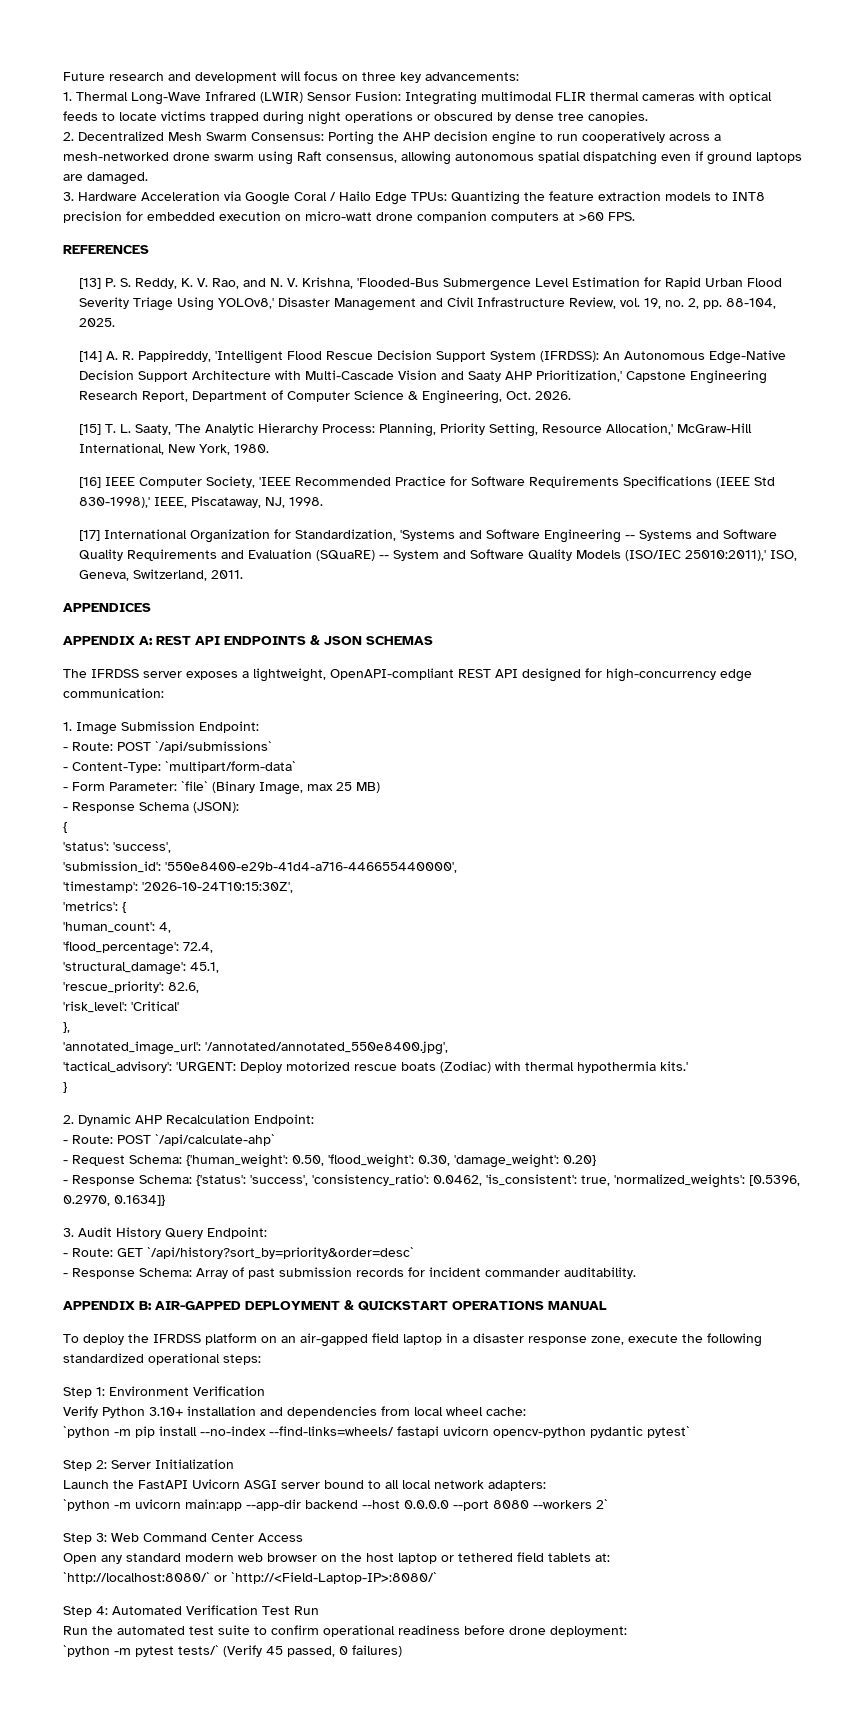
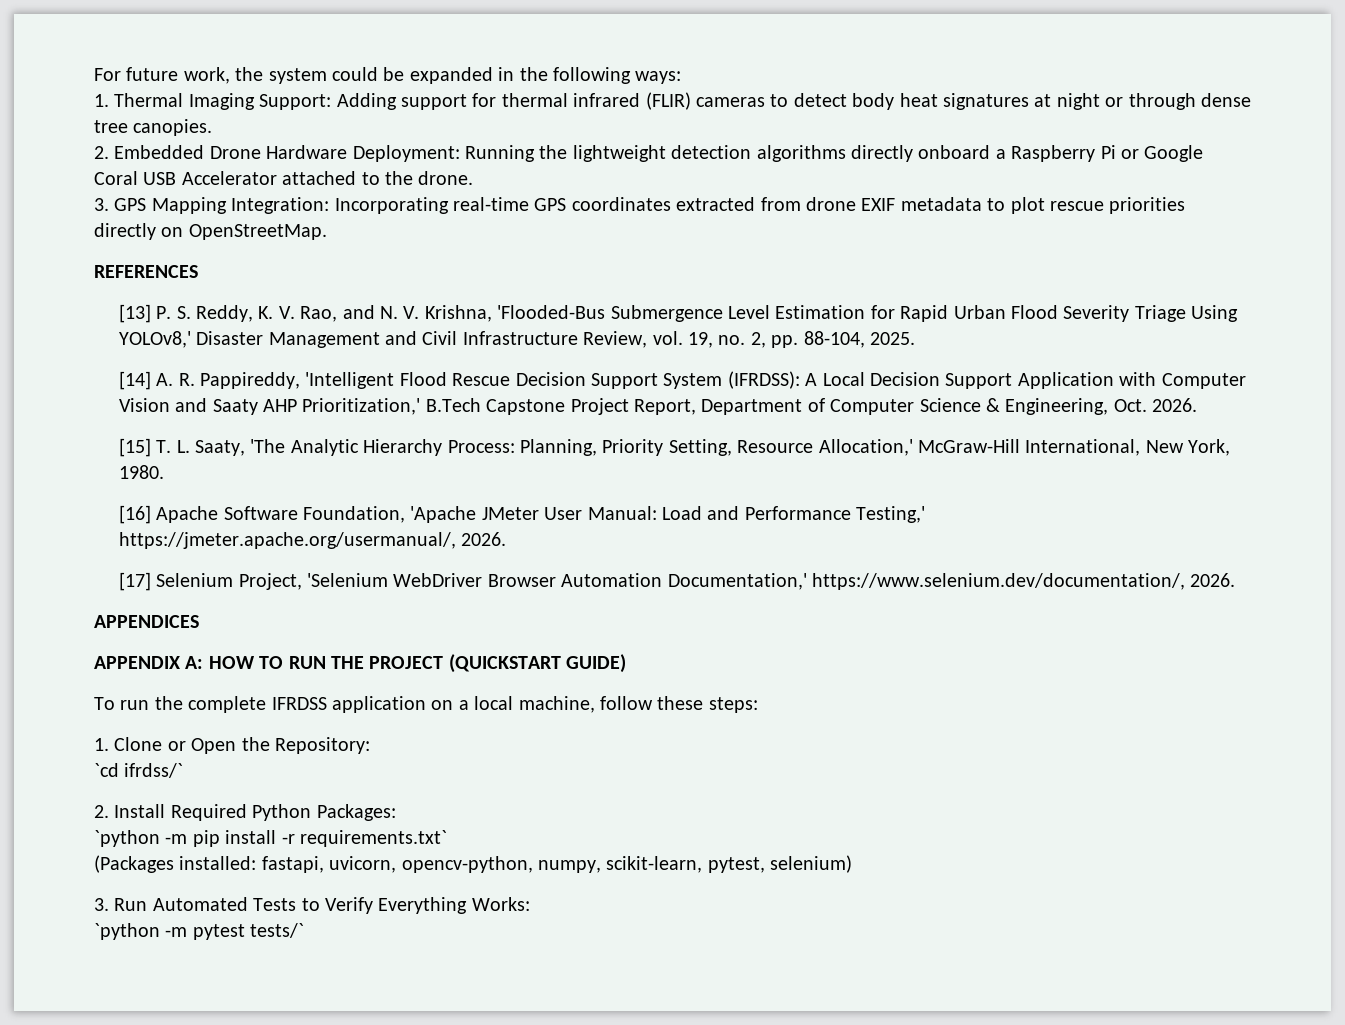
- Future research and development will focus on three key advancements:
- 1. Thermal Long-Wave Infrared (LWIR) Sensor Fusion: Integrating multimodal FLIR thermal cameras with optical feeds to locate victims trapped during night operations or obscured by dense tree canopies.
- 2. Decentralized Mesh Swarm Consensus: Porting the AHP decision engine to run cooperatively across a mesh-networked drone swarm using Raft consensus, allowing autonomous spatial dispatching even if ground laptops are damaged.
- 3. Hardware Acceleration via Google Coral / Hailo Edge TPUs: Quantizing the feature extraction models to INT8 precision for embedded execution on micro-watt drone companion computers at >60 FPS.
+ For future work, the system could be expanded in the following ways:
+ 1. Thermal Imaging Support: Adding support for thermal infrared (FLIR) cameras to detect body heat signatures at night or through dense tree canopies.
+ 2. Embedded Drone Hardware Deployment: Running the lightweight detection algorithms directly onboard a Raspberry Pi or Google Coral USB Accelerator attached to the drone.
+ 3. GPS Mapping Integration: Incorporating real-time GPS coordinates extracted from drone EXIF metadata to plot rescue priorities directly on OpenStreetMap.
- [14] A. R. Pappireddy, 'Intelligent Flood Rescue Decision Support System (IFRDSS): An Autonomous Edge-Native Decision Support Architecture with Multi-Cascade Vision and Saaty AHP Prioritization,' Capstone Engineering Research Report, Department of Computer Science & Engineering, Oct. 2026.
+ [14] A. R. Pappireddy, 'Intelligent Flood Rescue Decision Support System (IFRDSS): A Local Decision Support Application with Computer Vision and Saaty AHP Prioritization,' B.Tech Capstone Project Report, Department of Computer Science & Engineering, Oct. 2026.
- [16] IEEE Computer Society, 'IEEE Recommended Practice for Software Requirements Specifications (IEEE Std 830-1998),' IEEE, Piscataway, NJ, 1998.
- [17] International Organization for Standardization, 'Systems and Software Engineering -- Systems and Software Quality Requirements and Evaluation (SQuaRE) -- System and Software Quality Models (ISO/IEC 25010:2011),' ISO, Geneva, Switzerland, 2011.
+ [16] Apache Software Foundation, 'Apache JMeter User Manual: Load and Performance Testing,' https://jmeter.apache.org/usermanual/, 2026.
+ [17] Selenium Project, 'Selenium WebDriver Browser Automation Documentation,' https://www.selenium.dev/documentation/, 2026.
  APPENDICES
- APPENDIX A: REST API ENDPOINTS & JSON SCHEMAS
- The IFRDSS server exposes a lightweight, OpenAPI-compliant REST API designed for high-concurrency edge communication:
- 1. Image Submission Endpoint:
- - Route: POST `/api/submissions`
- - Content-Type: `multipart/form-data`
- - Form Parameter: `file` (Binary Image, max 25 MB)
- - Response Schema (JSON):
- {
- 'status': 'success',
- 'submission_id': '550e8400-e29b-41d4-a716-446655440000',
- 'timestamp': '2026-10-24T10:15:30Z',
- 'metrics': {
- 'human_count': 4,
- 'flood_percentage': 72.4,
- 'structural_damage': 45.1,
- 'rescue_priority': 82.6,
- 'risk_level': 'Critical'
- },
- 'annotated_image_url': '/annotated/annotated_550e8400.jpg',
- 'tactical_advisory': 'URGENT: Deploy motorized rescue boats (Zodiac) with thermal hypothermia kits.'
- }
- 2. Dynamic AHP Recalculation Endpoint:
- - Route: POST `/api/calculate-ahp`
- - Request Schema: {'human_weight': 0.50, 'flood_weight': 0.30, 'damage_weight': 0.20}
- - Response Schema: {'status': 'success', 'consistency_ratio': 0.0462, 'is_consistent': true, 'normalized_weights': [0.5396, 0.2970, 0.1634]}
- 3. Audit History Query Endpoint:
- - Route: GET `/api/history?sort_by=priority&order=desc`
- - Response Schema: Array of past submission records for incident commander auditability.
- APPENDIX B: AIR-GAPPED DEPLOYMENT & QUICKSTART OPERATIONS MANUAL
- To deploy the IFRDSS platform on an air-gapped field laptop in a disaster response zone, execute the following standardized operational steps:
- Step 1: Environment Verification
- Verify Python 3.10+ installation and dependencies from local wheel cache:
- `python -m pip install --no-index --find-links=wheels/ fastapi uvicorn opencv-python pydantic pytest`
- Step 2: Server Initialization
- Launch the FastAPI Uvicorn ASGI server bound to all local network adapters:
- `python -m uvicorn main:app --app-dir backend --host 0.0.0.0 --port 8080 --workers 2`
- Step 3: Web Command Center Access
- Open any standard modern web browser on the host laptop or tethered field tablets at:
- `http://localhost:8080/` or `http://<Field-Laptop-IP>:8080/`
- Step 4: Automated Verification Test Run
- Run the automated test suite to confirm operational readiness before drone deployment:
+ APPENDIX A: HOW TO RUN THE PROJECT (QUICKSTART GUIDE)
+ To run the complete IFRDSS application on a local machine, follow these steps:
+ 1. Clone or Open the Repository:
+ `cd ifrdss/`
+ 2. Install Required Python Packages:
+ `python -m pip install -r requirements.txt`
+ (Packages installed: fastapi, uvicorn, opencv-python, numpy, scikit-learn, pytest, selenium)
+ 3. Run Automated Tests to Verify Everything Works:
- `python -m pytest tests/` (Verify 45 passed, 0 failures)
+ `python -m pytest tests/`

